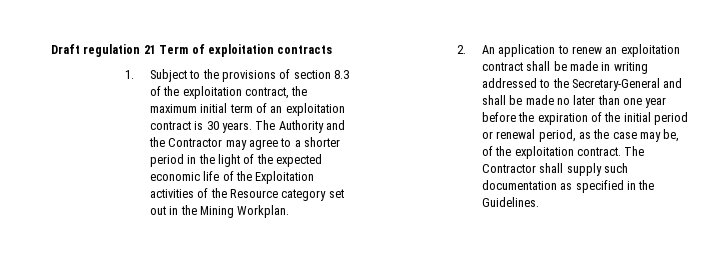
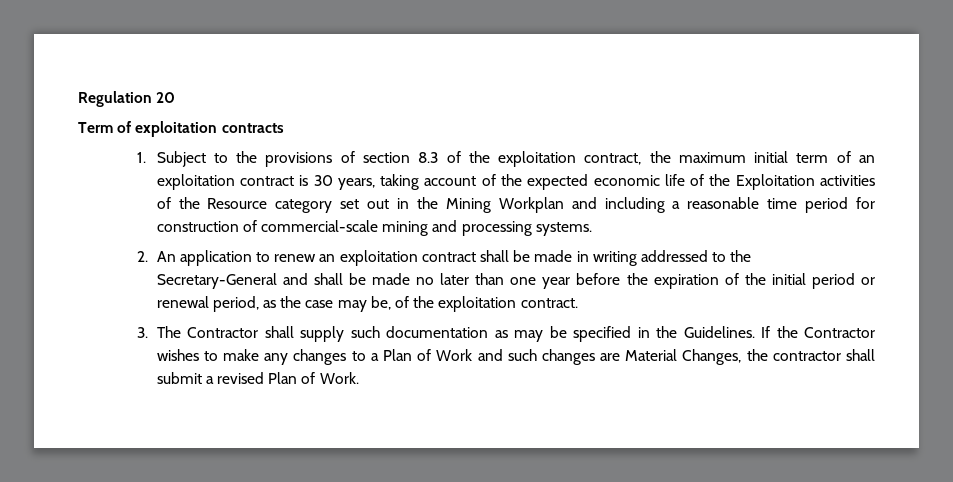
- Draft regulation 21 Term of exploitation contracts
+ Regulation 20
+ Term of exploitation contracts
- 1. Subject to the provisions of section 8.3 of the exploitation contract, the maximum initial term of an exploitation contract is 30 years. The Authority and the Contractor may agree to a shorter period in the light of the expected economic life of the Exploitation activities of the Resource category set out in the Mining Workplan.
+ 1. Subject to the provisions of section 8.3 of the exploitation contract, the maximum initial term of an exploitation contract is 30 years, taking account of the expected economic life of the Exploitation activities of the Resource category set out in the Mining Workplan and including a reasonable time period for construction of commercial-scale mining and processing systems.
- 2. An application to renew an exploitation contract shall be made in writing addressed to the Secretary-General and shall be made no later than one year before the expiration of the initial period or renewal period, as the case may be, of the exploitation contract. The Contractor shall supply such documentation as specified in the Guidelines.
+ 2. An application to renew an exploitation contract shall be made in writing addressed to the Secretary-General and shall be made no later than one year before the expiration of the initial period or renewal period, as the case may be, of the exploitation contract.
+ 3. The Contractor shall supply such documentation as may be specified in the Guidelines.
+ If the Contractor wishes to make any changes to a Plan of Work and such changes are Material Changes, the contractor shall submit a revised Plan of Work.

